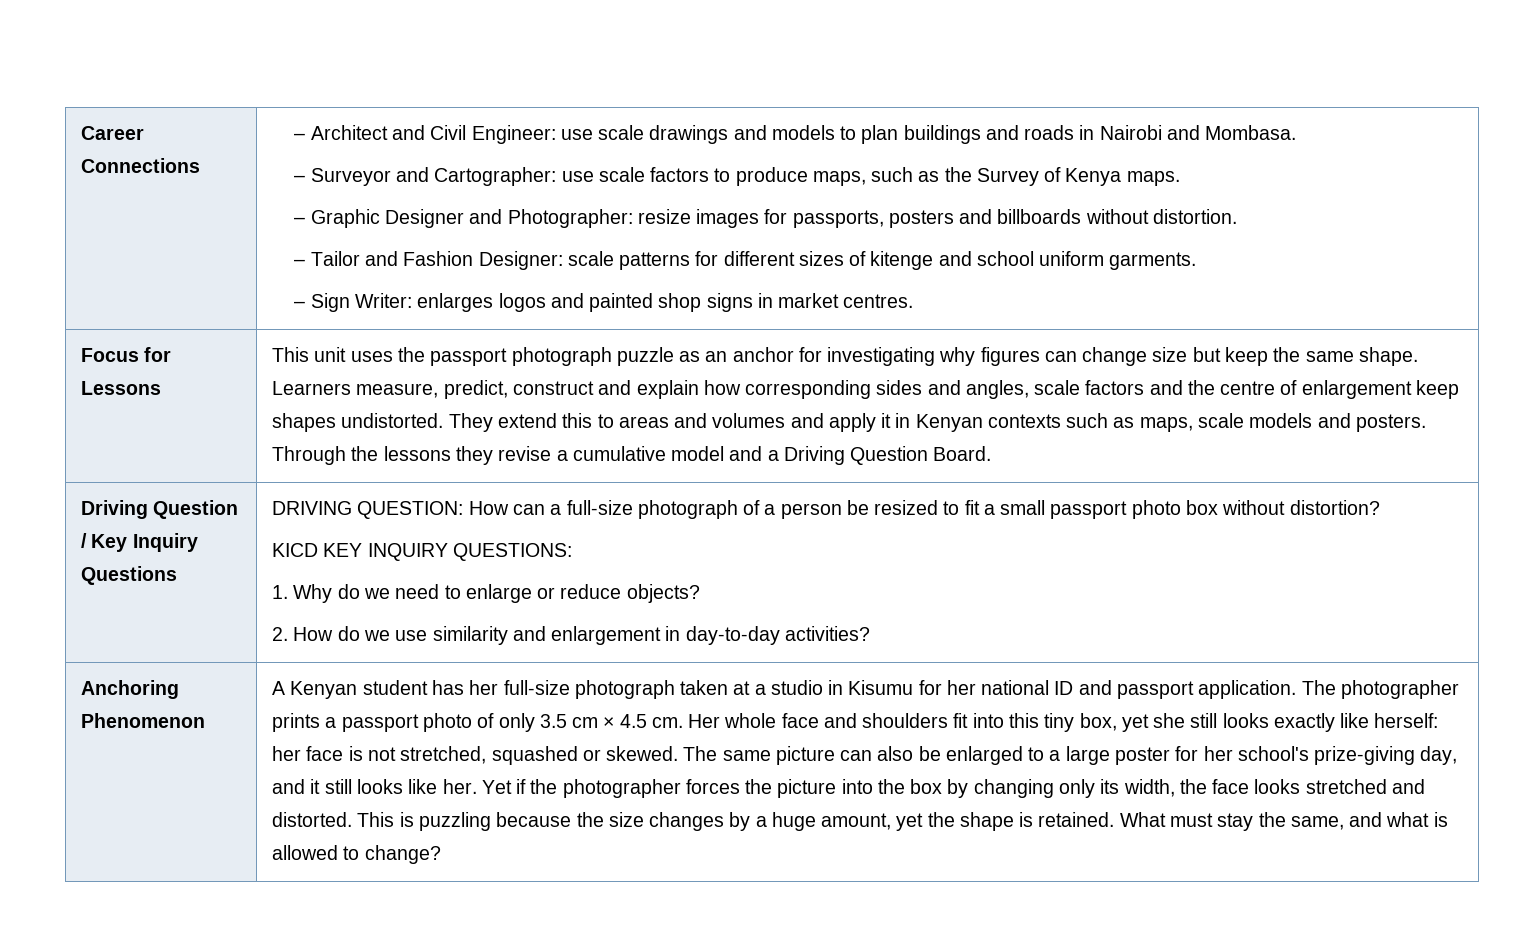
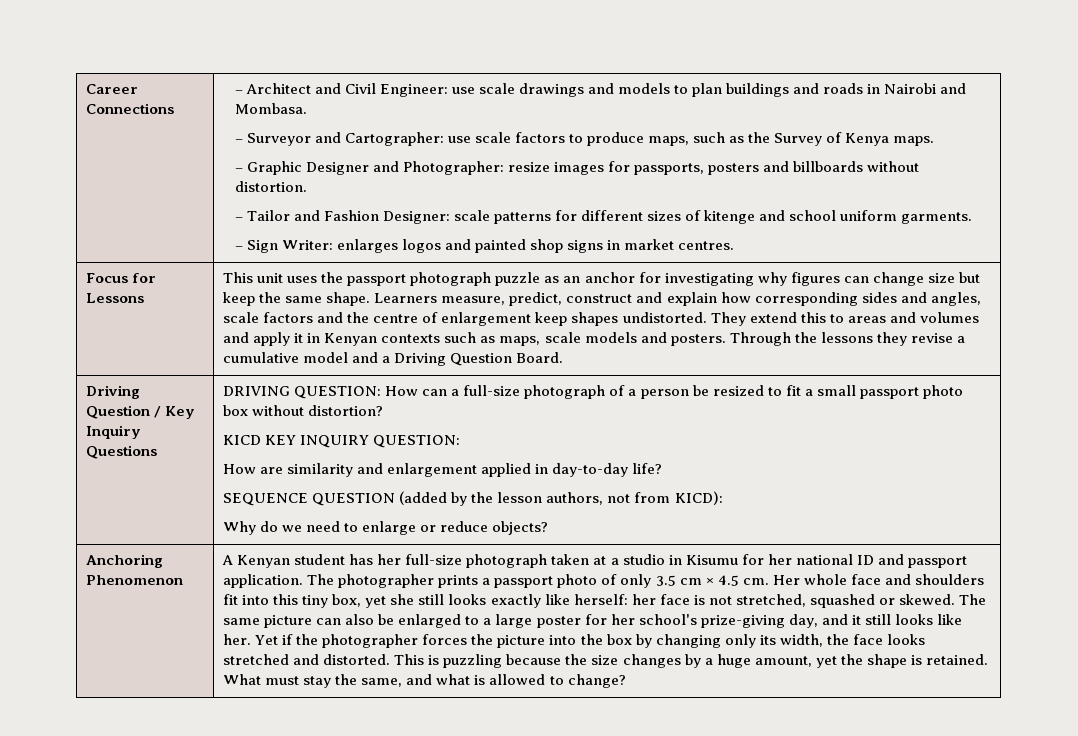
- KICD KEY INQUIRY QUESTIONS:
- 1. Why do we need to enlarge or reduce objects?
+ KICD KEY INQUIRY QUESTION:
+ How are similarity and enlargement applied in day-to-day life?
+ SEQUENCE QUESTION (added by the lesson authors, not from KICD):
+ Why do we need to enlarge or reduce objects?
- 2. How do we use similarity and enlargement in day-to-day activities?

